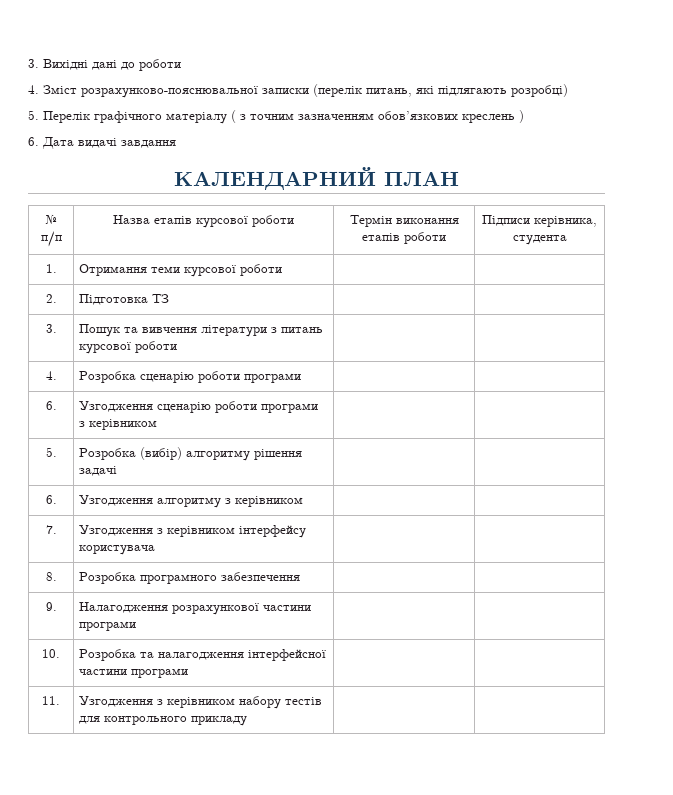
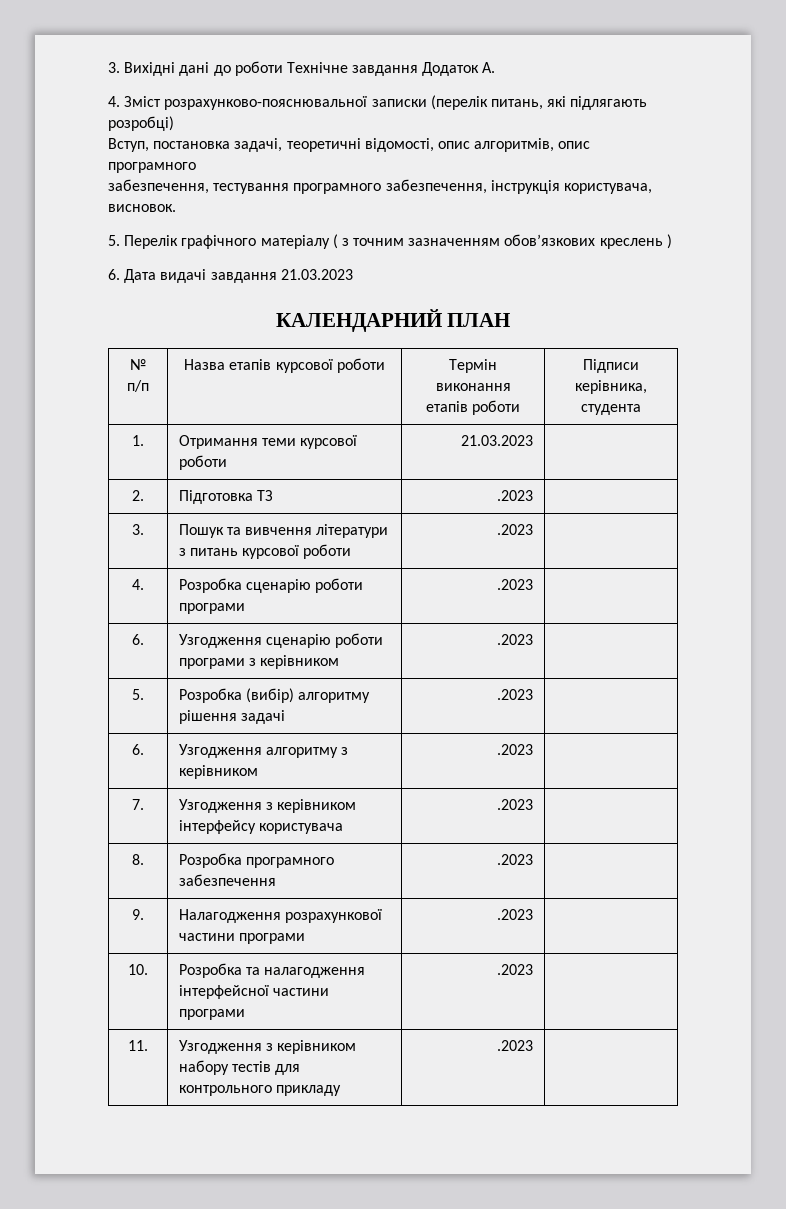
- 3. Вихідні дані до роботи
+ 3. Вихідні дані до роботи Технічне завдання Додаток А.
+ Вступ, постановка задачі, теоретичні відомості, опис алгоритмів, опис програмного
+ забезпечення, тестування програмного забезпечення, інструкція користувача, висновок.
- 6. Дата видачі завдання
+ 6. Дата видачі завдання 21.03.2023
- 1. | Отримання теми курсової роботи | |
+ 1. | Отримання теми курсової роботи | 21.03.2023 |
- 2. | Підготовка ТЗ | |
+ 2. | Підготовка ТЗ | .2023 |
- 3. | Пошук та вивчення літератури з питань курсової роботи | |
+ 3. | Пошук та вивчення літератури з питань курсової роботи | .2023 |
- 4. | Розробка сценарію роботи програми | |
+ 4. | Розробка сценарію роботи програми | .2023 |
- 6. | Узгодження сценарію роботи програми з керівником | |
+ 6. | Узгодження сценарію роботи програми з керівником | .2023 |
- 5. | Розробка (вибір) алгоритму рішення задачі | |
+ 5. | Розробка (вибір) алгоритму рішення задачі | .2023 |
- 6. | Узгодження алгоритму з керівником | |
+ 6. | Узгодження алгоритму з керівником | .2023 |
- 7. | Узгодження з керівником інтерфейсу користувача | |
+ 7. | Узгодження з керівником інтерфейсу користувача | .2023 |
- 8. | Розробка програмного забезпечення | |
+ 8. | Розробка програмного забезпечення | .2023 |
- 9. | Налагодження розрахункової частини програми | |
+ 9. | Налагодження розрахункової частини програми | .2023 |
- 10. | Розробка та налагодження інтерфейсної частини програми | |
+ 10. | Розробка та налагодження інтерфейсної частини програми | .2023 |
- 11. | Узгодження з керівником набору тестів для контрольного прикладу | |
+ 11. | Узгодження з керівником набору тестів для контрольного прикладу | .2023 |

